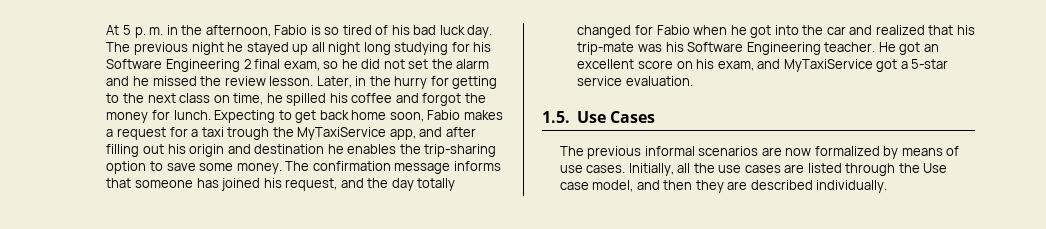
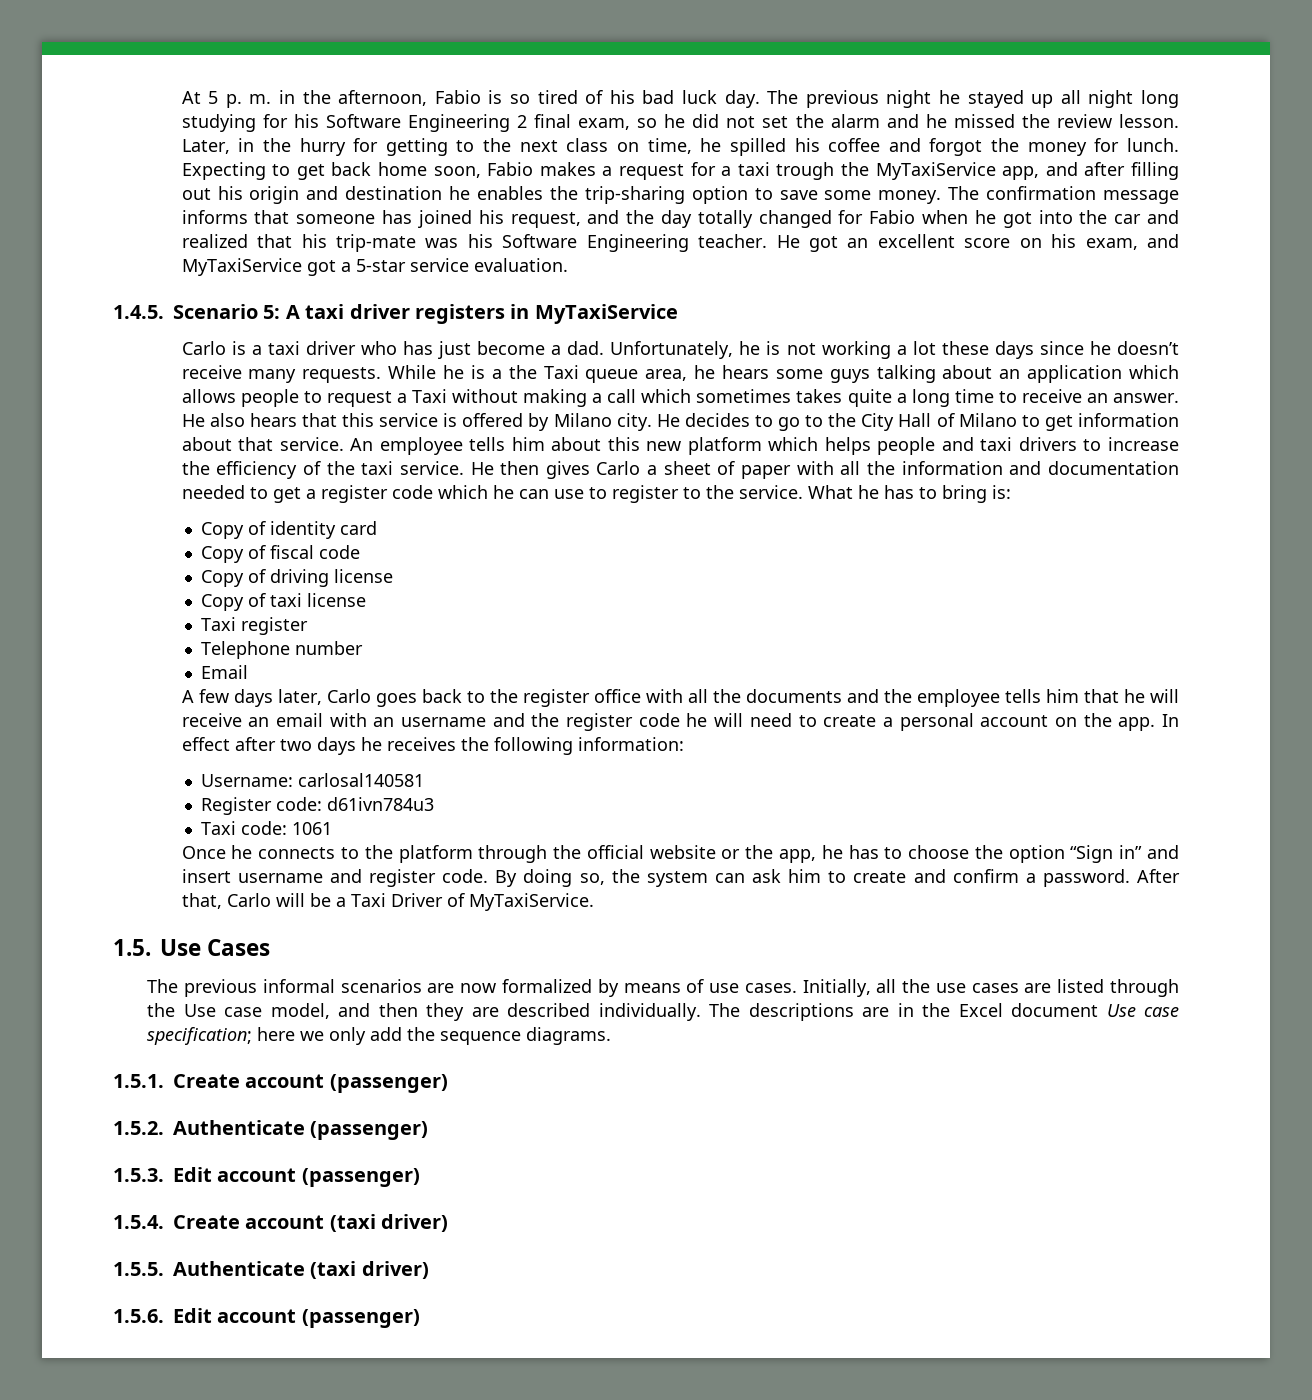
+ 1.4.5. Scenario 5: A taxi driver registers in MyTaxiService
+ Carlo is a taxi driver who has just become a dad. Unfortunately, he is not working a lot these days since he doesn’t receive many requests. While he is a the Taxi queue area, he hears some guys talking about an application which allows people to request a Taxi without making a call which sometimes takes quite a long time to receive an answer. He also hears that this service is offered by Milano city. He decides to go to the City Hall of Milano to get information about that service. An employee tells him about this new platform which helps people and taxi drivers to increase the efficiency of the taxi service. He then gives Carlo a sheet of paper with all the information and documentation needed to get a register code which he can use to register to the service. What he has to bring is:
+ Copy of identity card
+ Copy of fiscal code
+ Copy of driving license
+ Copy of taxi license
+ Taxi register
+ Telephone number
+ Email
+ A few days later, Carlo goes back to the register office with all the documents and the employee tells him that he will receive an email with an username and the register code he will need to create a personal account on the app. In effect after two days he receives the following information:
+ Username: carlosal140581
+ Register code: d61ivn784u3
+ Taxi code: 1061
+ Once he connects to the platform through the official website or the app, he has to choose the option “Sign in” and insert username and register code. By doing so, the system can ask him to create and confirm a password. After that, Carlo will be a Taxi Driver of MyTaxiService.
+ The descriptions are in the Excel document Use case specification; here we only add the sequence diagrams.
+ 1.5.1. Create account (passenger)
+ 1.5.2. Authenticate (passenger)
+ 1.5.3. Edit account (passenger)
+ 1.5.4. Create account (taxi driver)
+ 1.5.5. Authenticate (taxi driver)
+ 1.5.6. Edit account (passenger)

